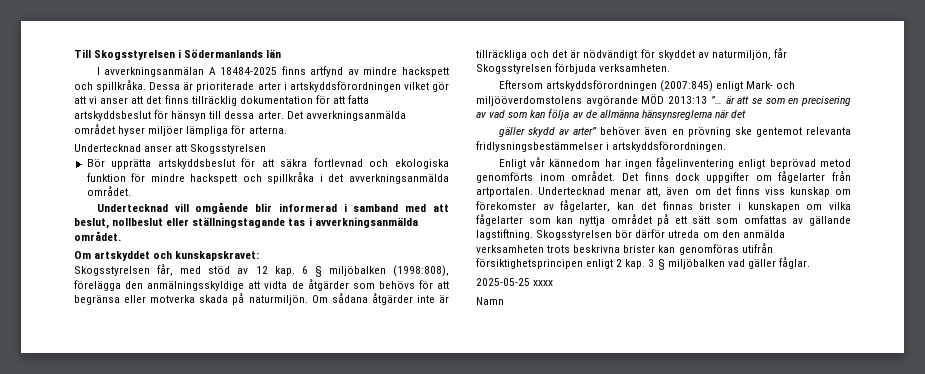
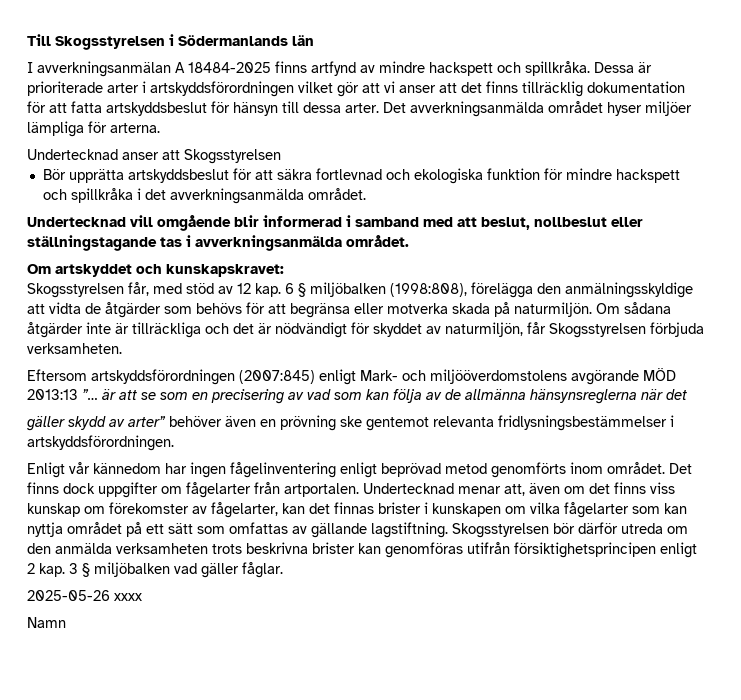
- 2025-05-25 xxxx
+ 2025-05-26 xxxx

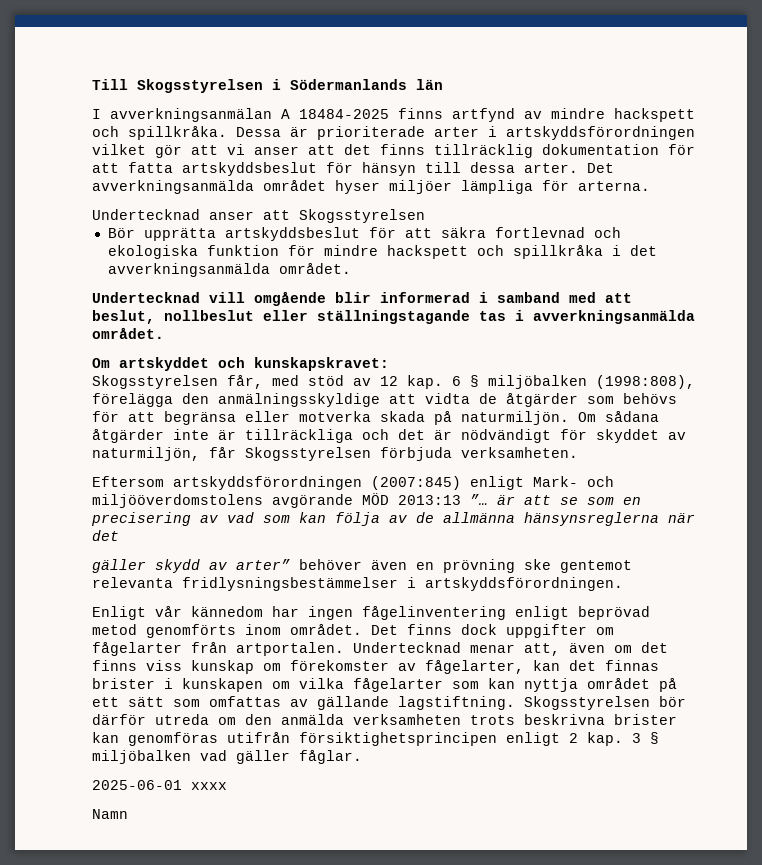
- 2025-05-26 xxxx
+ 2025-06-01 xxxx

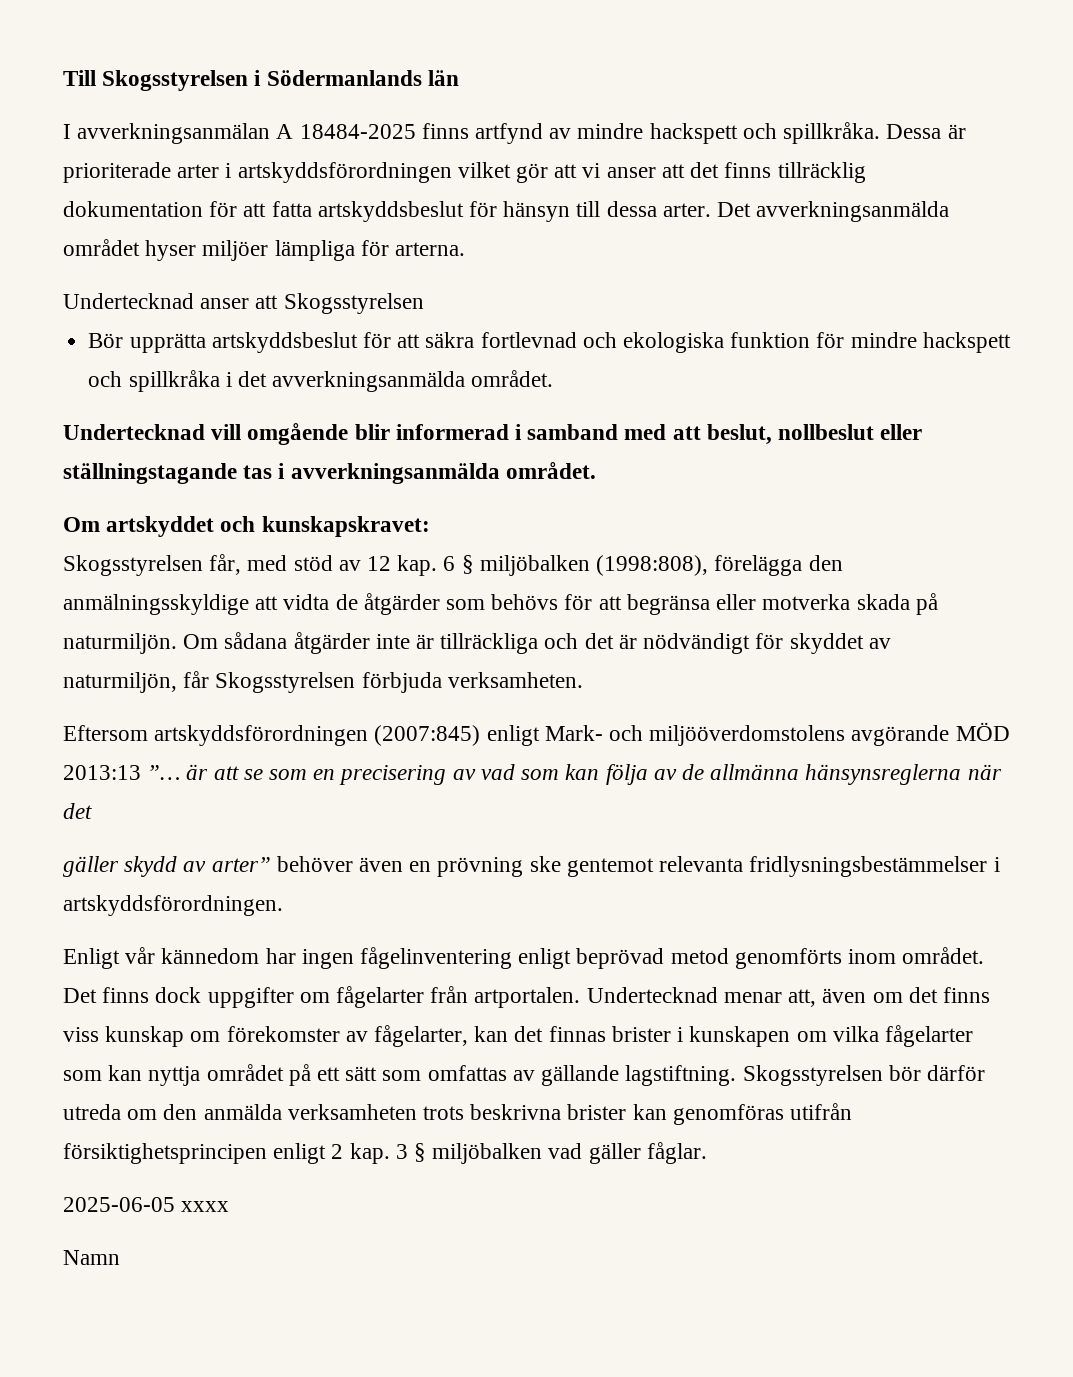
- 2025-06-01 xxxx
+ 2025-06-05 xxxx

